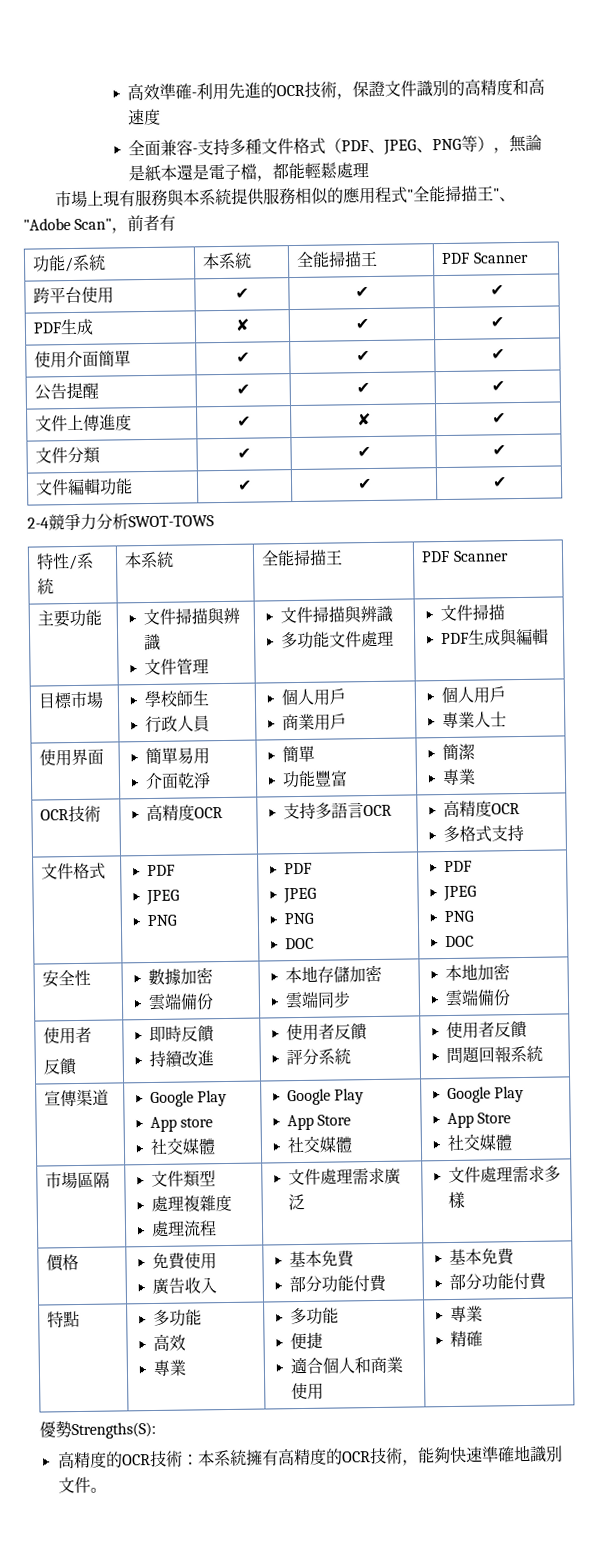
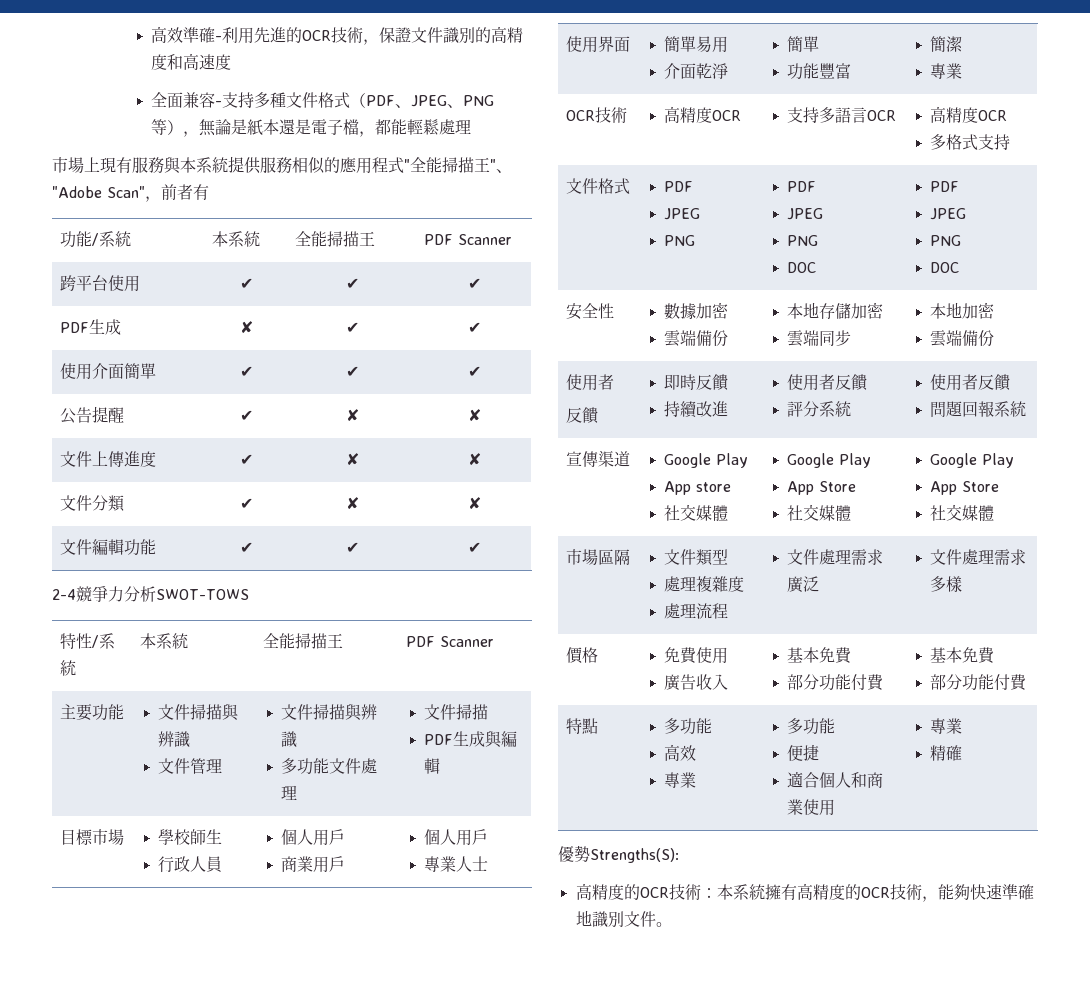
- 公告提醒 | ✔ | ✔ | ✔
+ 公告提醒 | ✔ | ✘ | ✘
- 文件上傳進度 | ✔ | ✘ | ✔
+ 文件上傳進度 | ✔ | ✘ | ✘
- 文件分類 | ✔ | ✔ | ✔
+ 文件分類 | ✔ | ✘ | ✘

